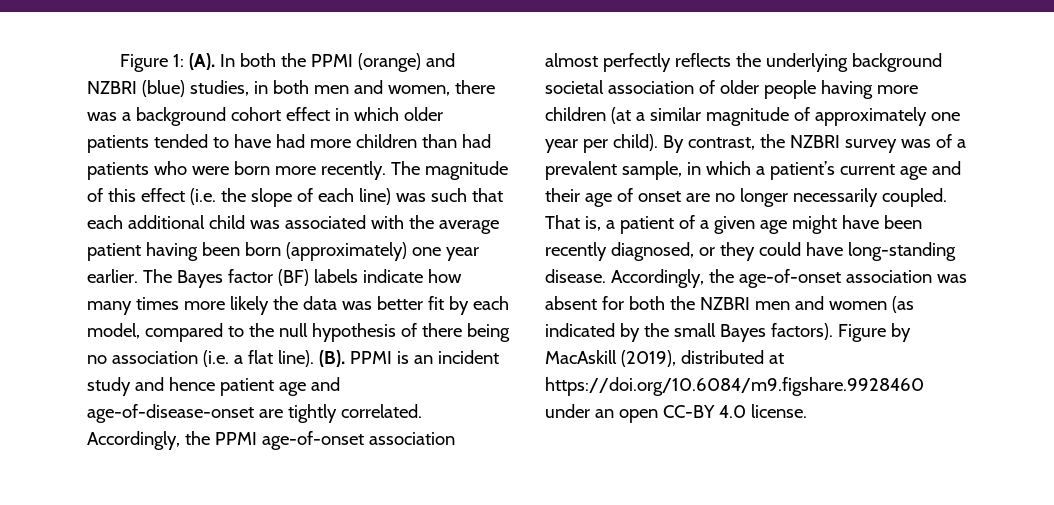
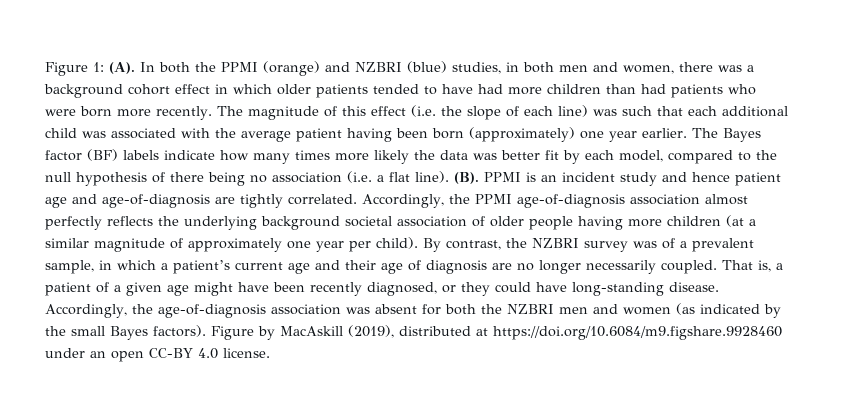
- (B). PPMI is an incident study and hence patient age and age-of-disease-onset are tightly correlated.
+ (B). PPMI is an incident study and hence patient age and age-of-diagnosis are tightly correlated.
- Accordingly, the PPMI age-of-onset association almost perfectly reflects the underlying background societal association of older people having more children (at a similar magnitude of approximately one year per child).
+ Accordingly, the PPMI age-of-diagnosis association almost perfectly reflects the underlying background societal association of older people having more children (at a similar magnitude of approximately one year per child).
- By contrast, the NZBRI survey was of a prevalent sample, in which a patient’s current age and their age of onset are no longer necessarily coupled.
+ By contrast, the NZBRI survey was of a prevalent sample, in which a patient’s current age and their age of diagnosis are no longer necessarily coupled.
- Accordingly, the age-of-onset association was absent for both the NZBRI men and women (as indicated by the small Bayes factors).
+ Accordingly, the age-of-diagnosis association was absent for both the NZBRI men and women (as indicated by the small Bayes factors).

